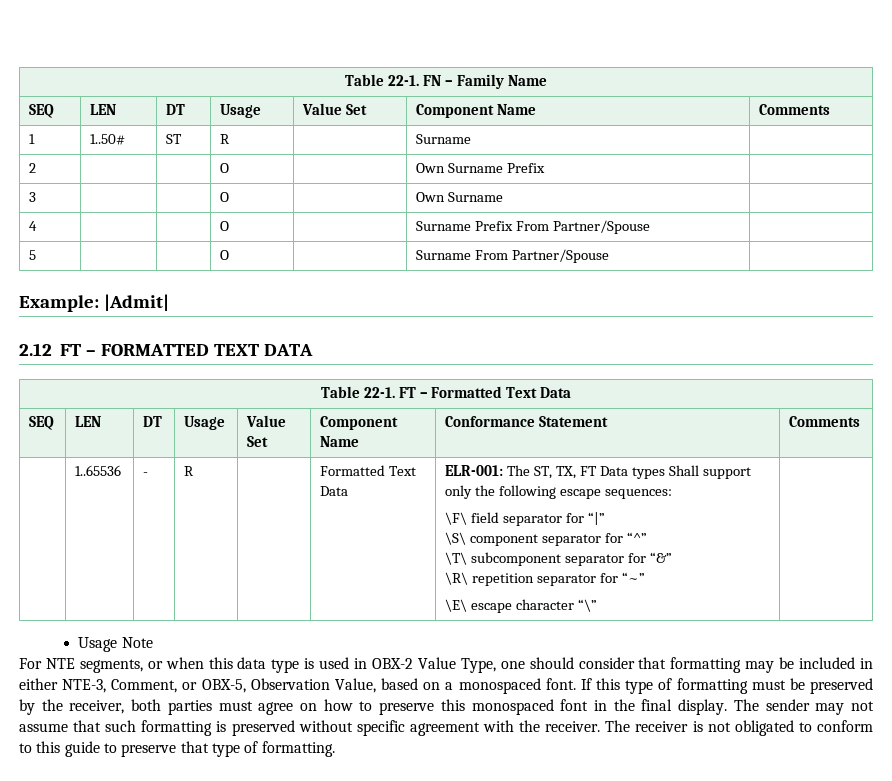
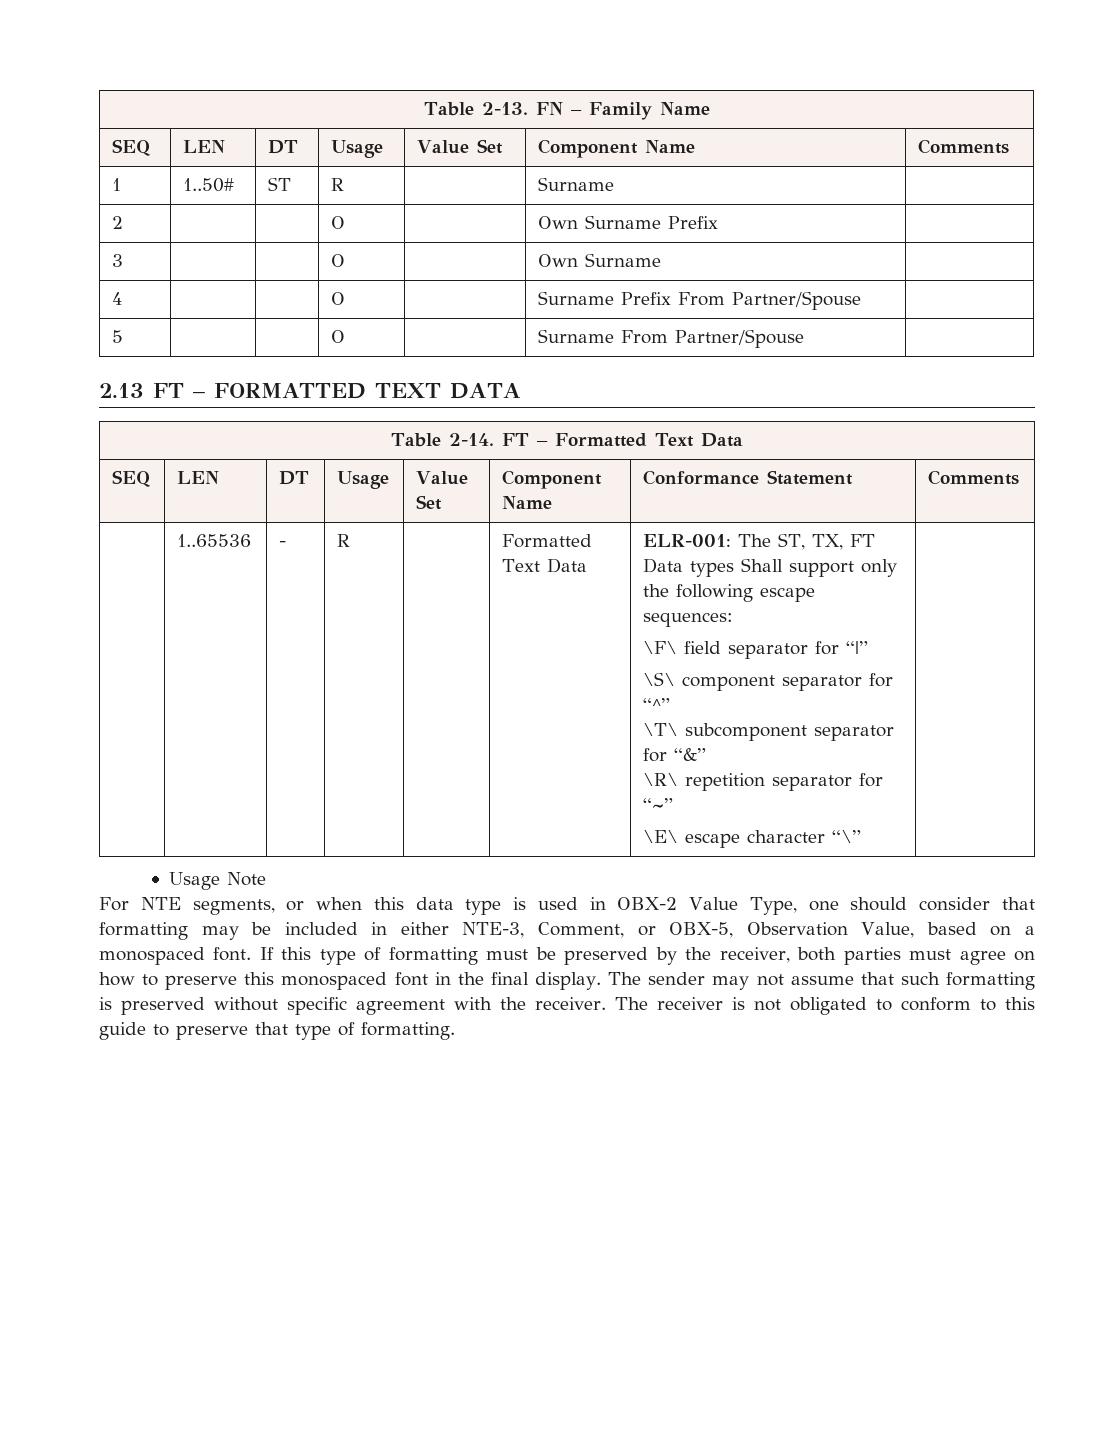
- Table 22-1. FN – Family Name
+ Table 2-13. FN – Family Name
- Example: |Admit|
- 2.12 FT – FORMATTED TEXT DATA
+ 2.13 FT – FORMATTED TEXT DATA
- Table 22-1. FT – Formatted Text Data
+ Table 2-14. FT – Formatted Text Data

